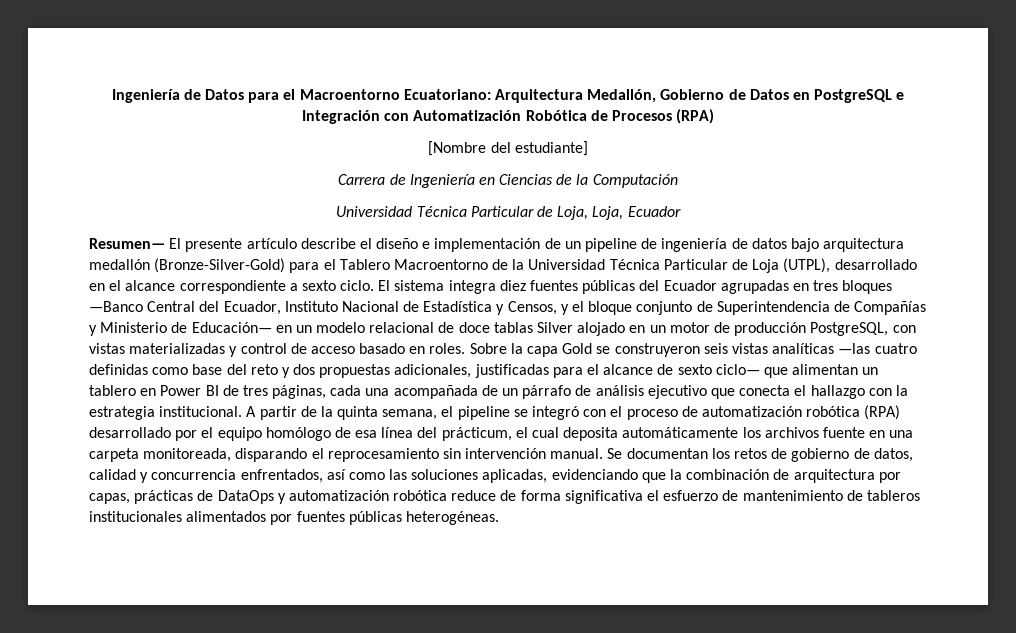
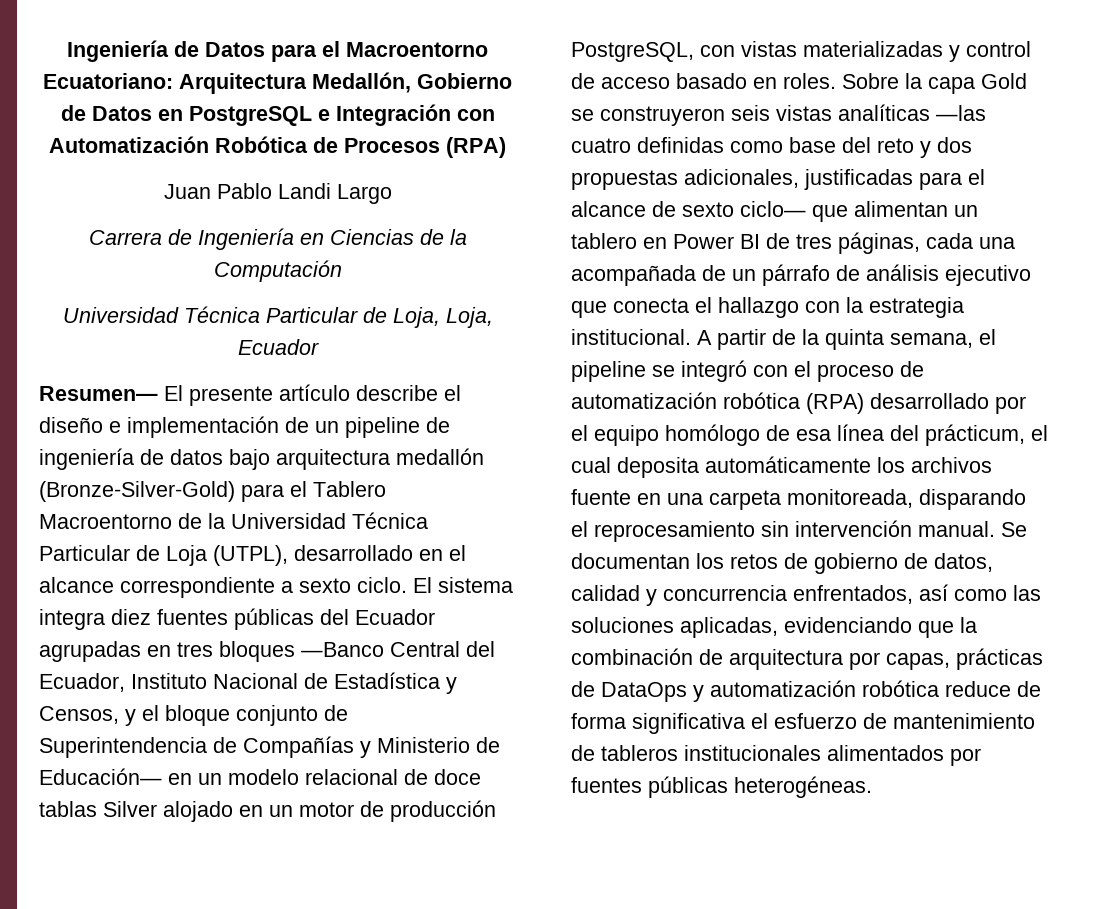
- [Nombre del estudiante]
+ Juan Pablo Landi Largo

